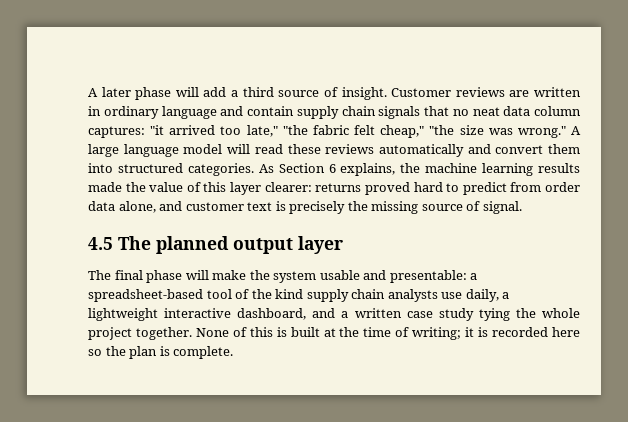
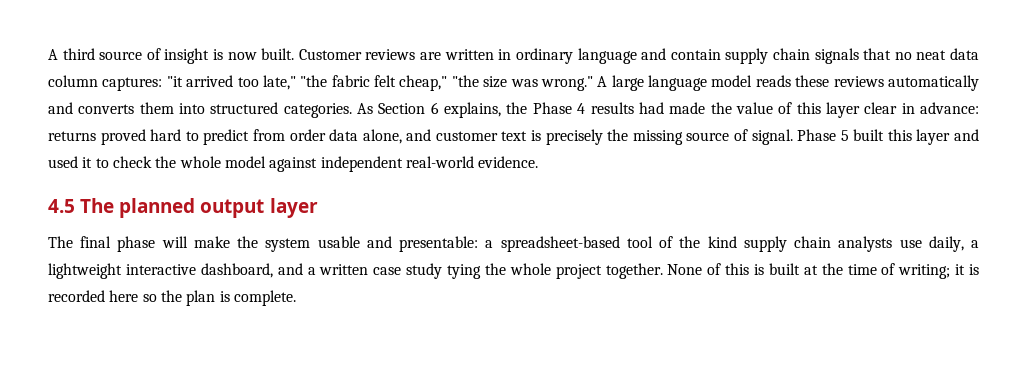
- A later phase will add a third source of insight.
+ A third source of insight is now built.
- A large language model will read these reviews automatically and convert them into structured categories.
+ A large language model reads these reviews automatically and converts them into structured categories.
- As Section 6 explains, the machine learning results made the value of this layer clearer: returns proved hard to predict from order data alone, and customer text is precisely the missing source of signal.
+ As Section 6 explains, the Phase 4 results had made the value of this layer clear in advance: returns proved hard to predict from order data alone, and customer text is precisely the missing source of signal. Phase 5 built this layer and used it to check the whole model against independent real-world evidence.

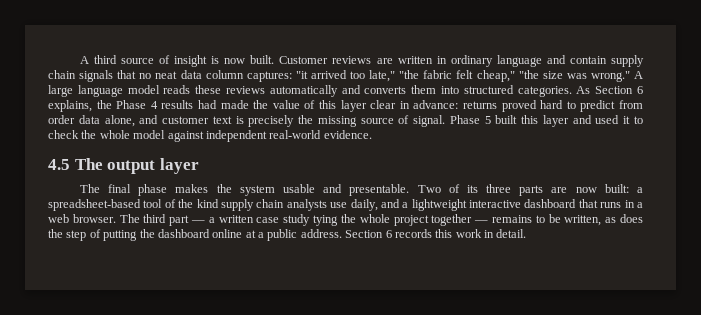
- 4.5 The planned output layer
+ 4.5 The output layer
- The final phase will make the system usable and presentable: a spreadsheet-based tool of the kind supply chain analysts use daily, a lightweight interactive dashboard, and a written case study tying the whole project together. None of this is built at the time of writing; it is recorded here so the plan is complete.
+ The final phase makes the system usable and presentable. Two of its three parts are now built: a spreadsheet-based tool of the kind supply chain analysts use daily, and a lightweight interactive dashboard that runs in a web browser. The third part — a written case study tying the whole project together — remains to be written, as does the step of putting the dashboard online at a public address. Section 6 records this work in detail.

